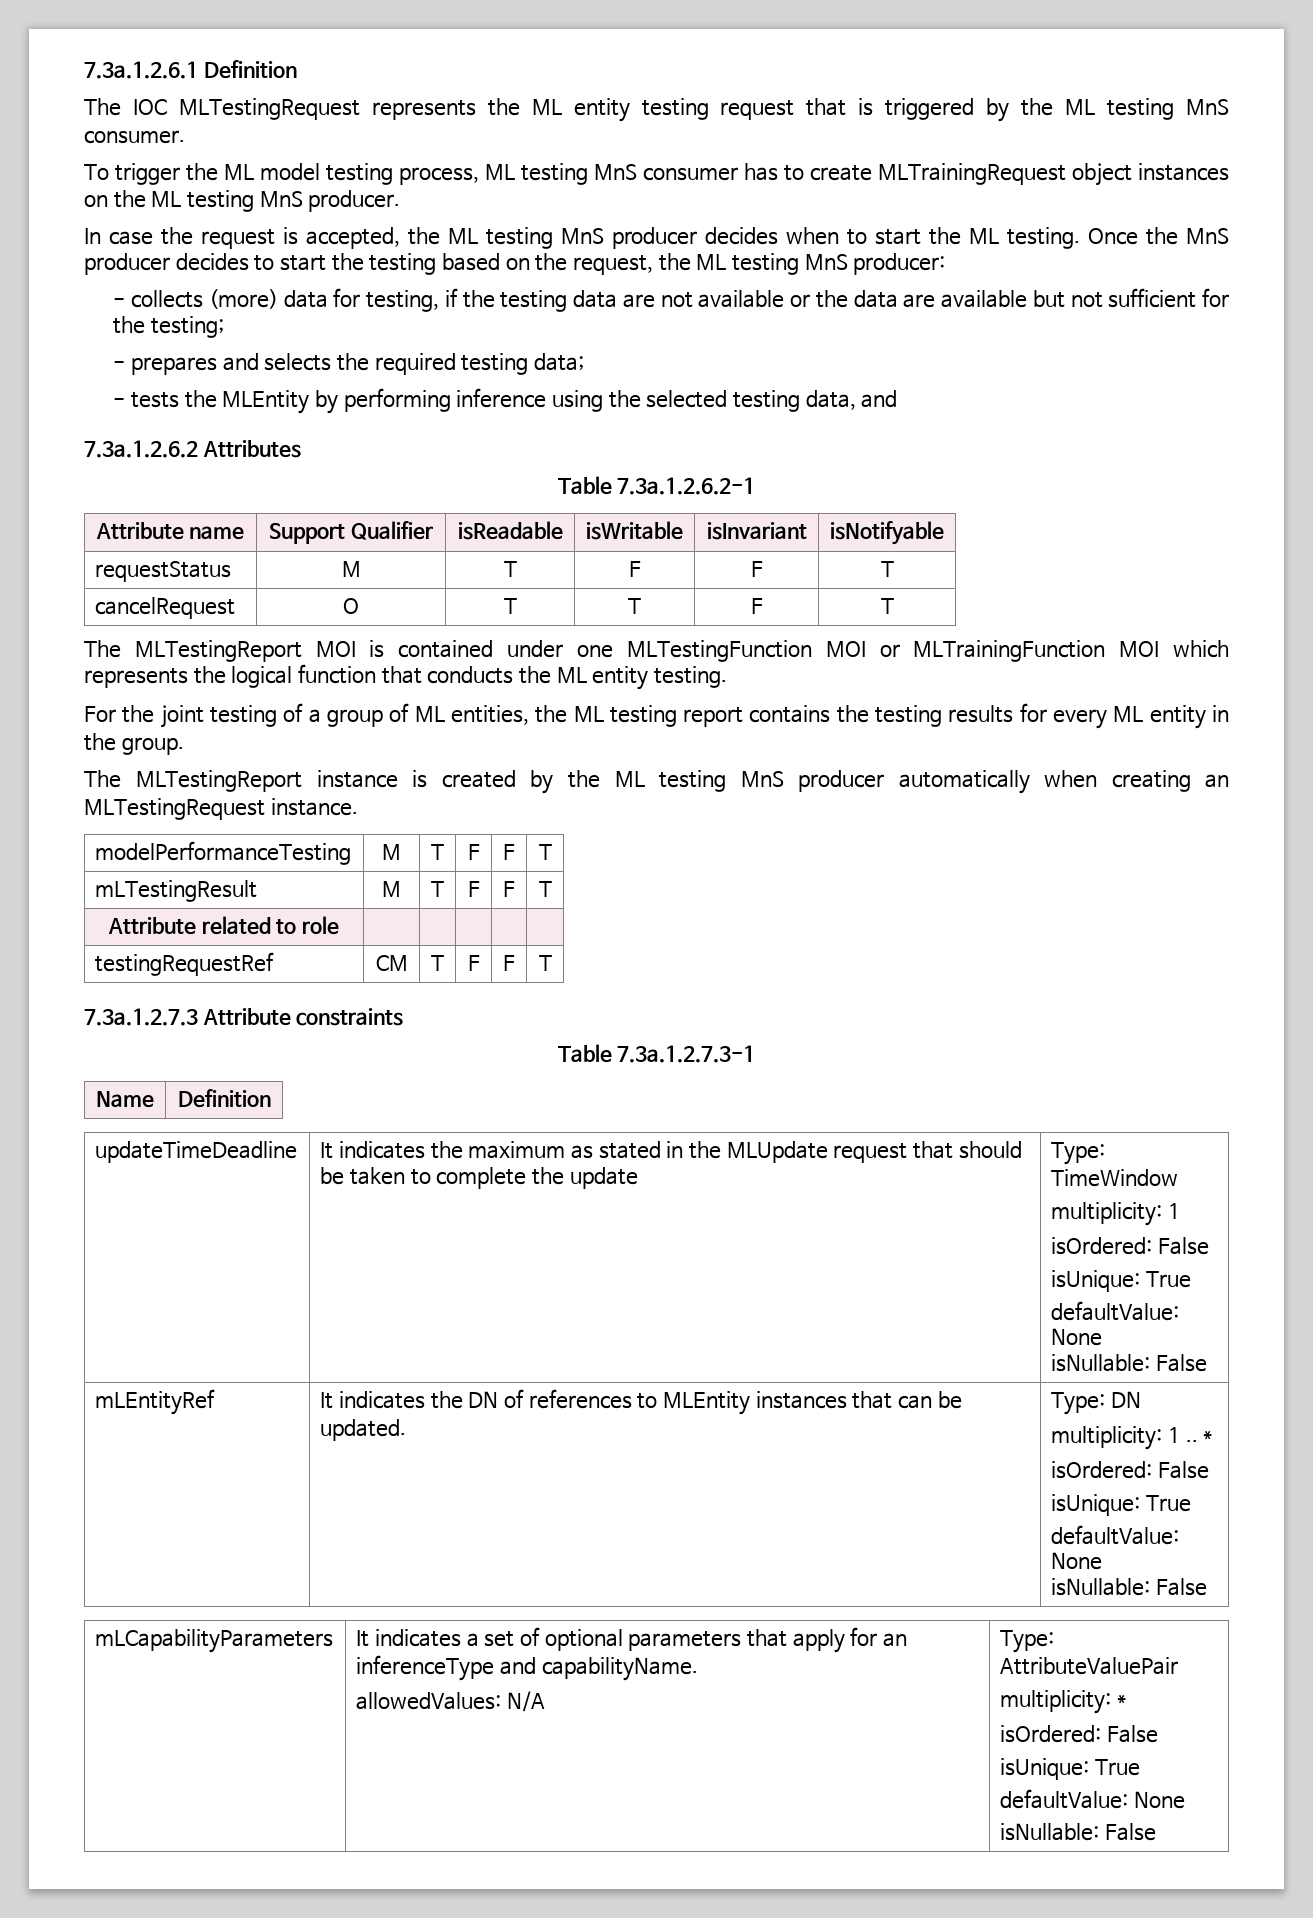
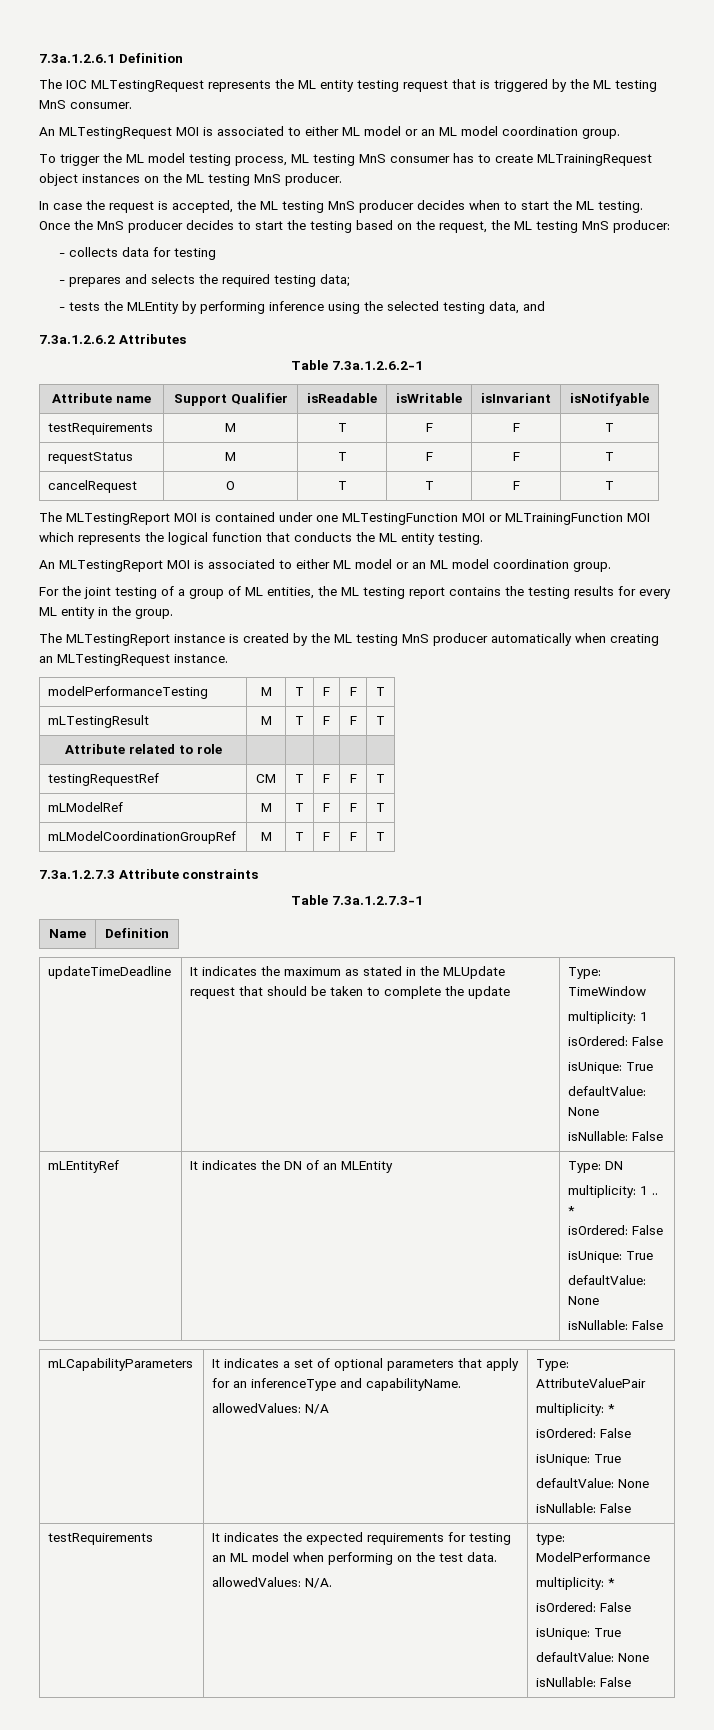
+ An MLTestingRequest MOI is associated to either ML model or an ML model coordination group.
- - collects (more) data for testing, if the testing data are not available or the data are available but not sufficient for the testing;
+ - collects data for testing
+ testRequirements | M | T | F | F | T
+ An MLTestingReport MOI is associated to either ML model or an ML model coordination group.
+ mLModelRef | M | T | F | F | T
+ mLModelCoordinationGroupRef | M | T | F | F | T
- mLEntityRef | It indicates the DN of references to MLEntity instances that can be updated. | Type: DN
+ mLEntityRef | It indicates the DN of an MLEntity | Type: DN
+ testRequirements | It indicates the expected requirements for testing an ML model when performing on the test data.
+ allowedValues: N/A. | type: ModelPerformance
+ multiplicity: *
+ isOrdered: False
+ isUnique: True
+ defaultValue: None
+ isNullable: False

